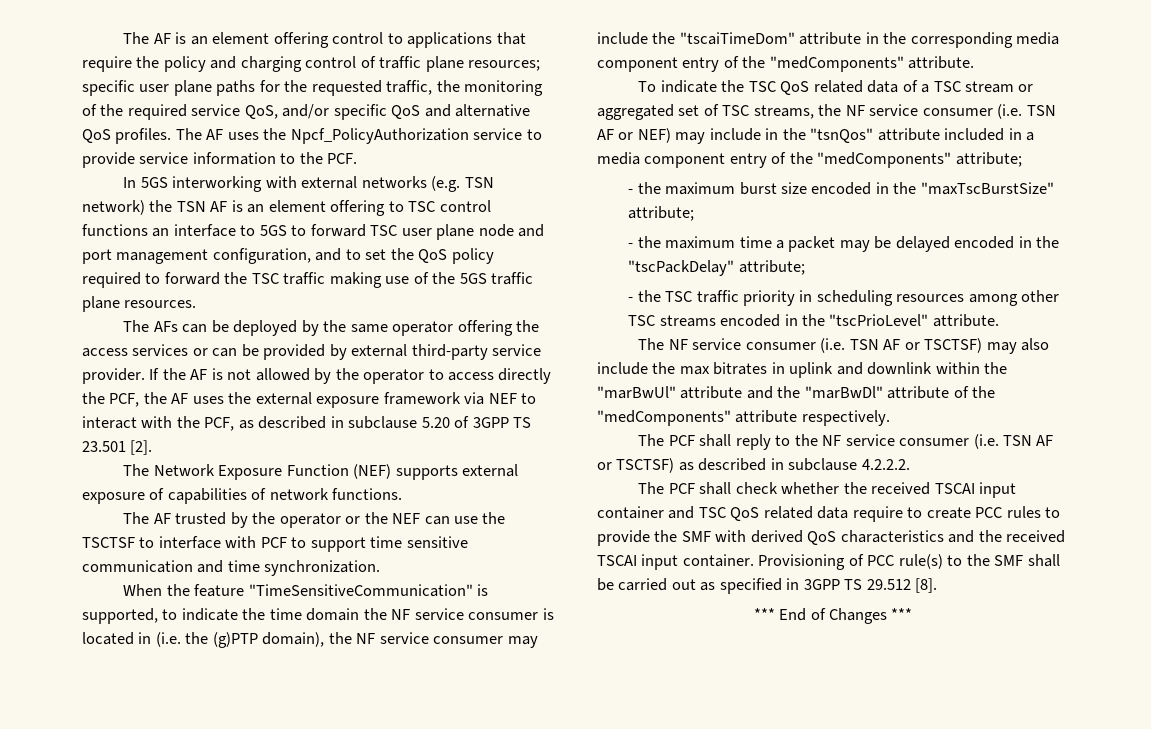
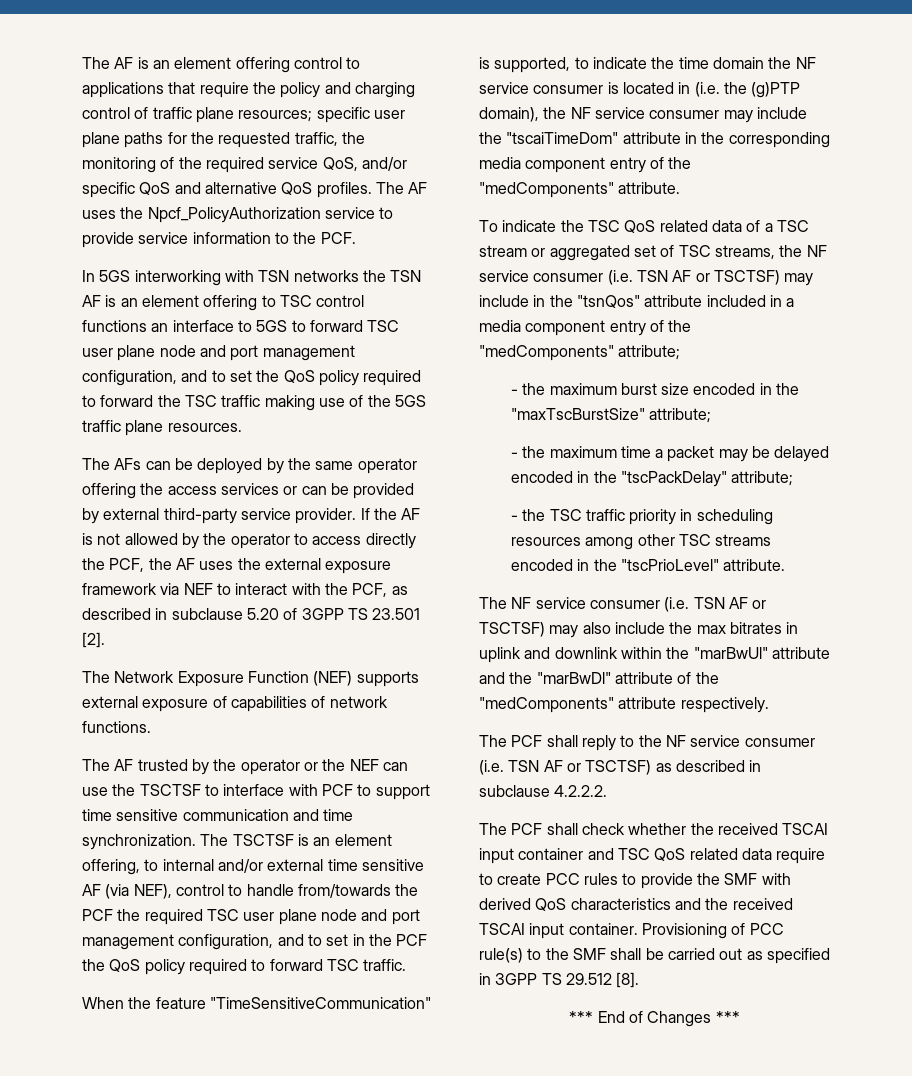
- In 5GS interworking with external networks (e.g. TSN network) the TSN AF is an element offering to TSC control functions an interface to 5GS to forward TSC user plane node and port management configuration, and to set the QoS policy required to forward the TSC traffic making use of the 5GS traffic plane resources.
+ In 5GS interworking with TSN networks the TSN AF is an element offering to TSC control functions an interface to 5GS to forward TSC user plane node and port management configuration, and to set the QoS policy required to forward the TSC traffic making use of the 5GS traffic plane resources.
+ The TSCTSF is an element offering, to internal and/or external time sensitive AF (via NEF), control to handle from/towards the PCF the required TSC user plane node and port management configuration, and to set in the PCF the QoS policy required to forward TSC traffic.
- To indicate the TSC QoS related data of a TSC stream or aggregated set of TSC streams, the NF service consumer (i.e. TSN AF or NEF) may include in the "tsnQos" attribute included in a media component entry of the "medComponents" attribute;
+ To indicate the TSC QoS related data of a TSC stream or aggregated set of TSC streams, the NF service consumer (i.e. TSN AF or TSCTSF) may include in the "tsnQos" attribute included in a media component entry of the "medComponents" attribute;

